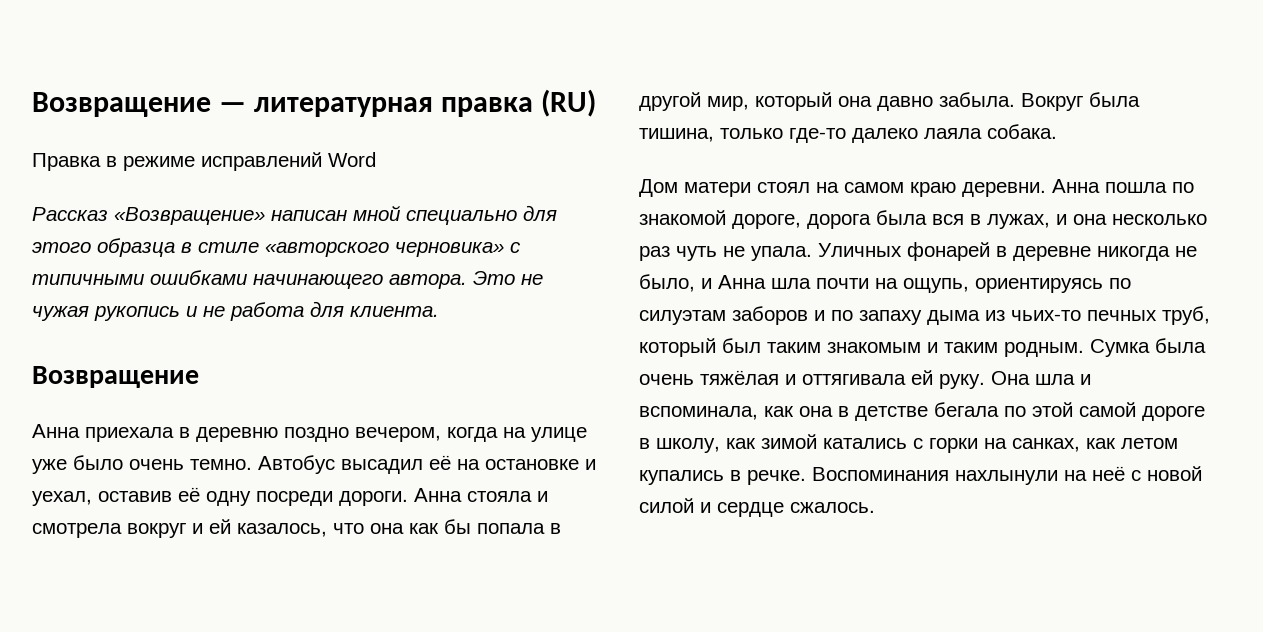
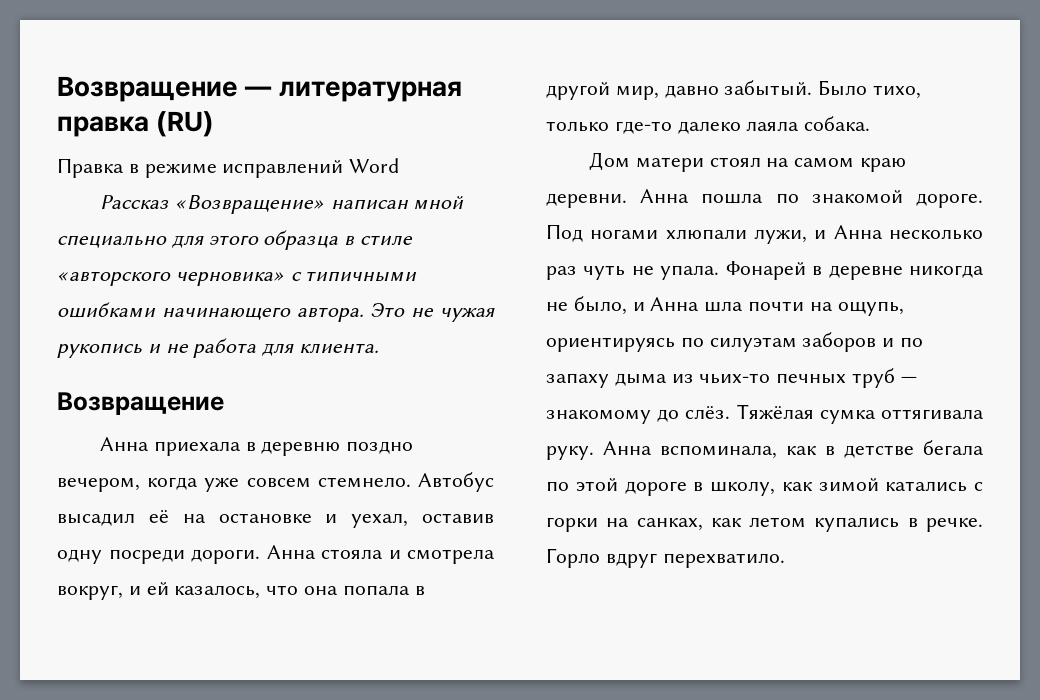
- Анна приехала в деревню поздно вечером, когда на улице уже было очень темно.
+ Анна приехала в деревню поздно вечером, когда уже совсем стемнело.
- Автобус высадил её на остановке и уехал, оставив её одну посреди дороги.
+ Автобус высадил её на остановке и уехал, оставив одну посреди дороги.
- Анна стояла и смотрела вокруг и ей казалось, что она как бы попала в другой мир, который она давно забыла. Вокруг была тишина, только где-то далеко лаяла собака.
+ Анна стояла и смотрела вокруг, и ей казалось, что она попала в другой мир, давно забытый. Было тихо, только где-то далеко лаяла собака.
- Анна пошла по знакомой дороге, дорога была вся в лужах, и она несколько раз чуть не упала.
+ Анна пошла по знакомой дороге. Под ногами хлюпали лужи, и Анна несколько раз чуть не упала.
- Уличных фонарей в деревне никогда не было, и Анна шла почти на ощупь, ориентируясь по силуэтам заборов и по запаху дыма из чьих-то печных труб, который был таким знакомым и таким родным. Сумка была очень тяжёлая и оттягивала ей руку. Она шла и вспоминала, как она в детстве бегала по этой самой дороге в школу, как зимой катались с горки на санках, как летом купались в речке.
+ Фонарей в деревне никогда не было, и Анна шла почти на ощупь, ориентируясь по силуэтам заборов и по запаху дыма из чьих-то печных труб — знакомому до слёз. Тяжёлая сумка оттягивала руку. Анна вспоминала, как в детстве бегала по этой дороге в школу, как зимой катались с горки на санках, как летом купались в речке.
- Воспоминания нахлынули на неё с новой силой и сердце сжалось.
+ Горло вдруг перехватило.

